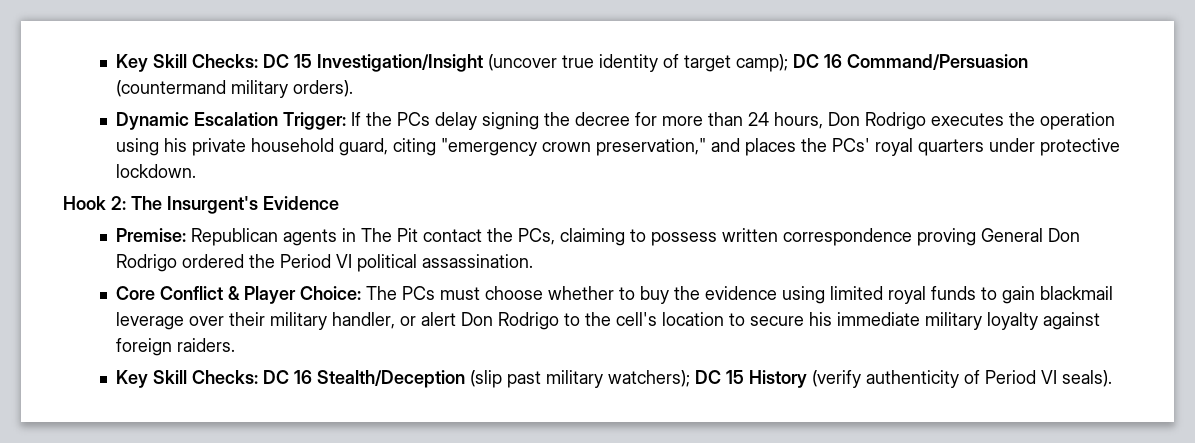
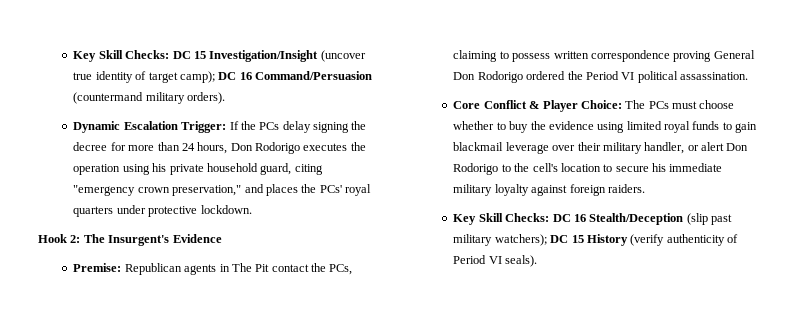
- Dynamic Escalation Trigger: If the PCs delay signing the decree for more than 24 hours, Don Rodrigo executes the operation using his private household guard, citing "emergency crown preservation," and places the PCs' royal quarters under protective lockdown.
+ Dynamic Escalation Trigger: If the PCs delay signing the decree for more than 24 hours, Don Rodorigo executes the operation using his private household guard, citing "emergency crown preservation," and places the PCs' royal quarters under protective lockdown.
- Premise: Republican agents in The Pit contact the PCs, claiming to possess written correspondence proving General Don Rodrigo ordered the Period VI political assassination.
+ Premise: Republican agents in The Pit contact the PCs, claiming to possess written correspondence proving General Don Rodorigo ordered the Period VI political assassination.
- Core Conflict & Player Choice: The PCs must choose whether to buy the evidence using limited royal funds to gain blackmail leverage over their military handler, or alert Don Rodrigo to the cell's location to secure his immediate military loyalty against foreign raiders.
+ Core Conflict & Player Choice: The PCs must choose whether to buy the evidence using limited royal funds to gain blackmail leverage over their military handler, or alert Don Rodorigo to the cell's location to secure his immediate military loyalty against foreign raiders.

